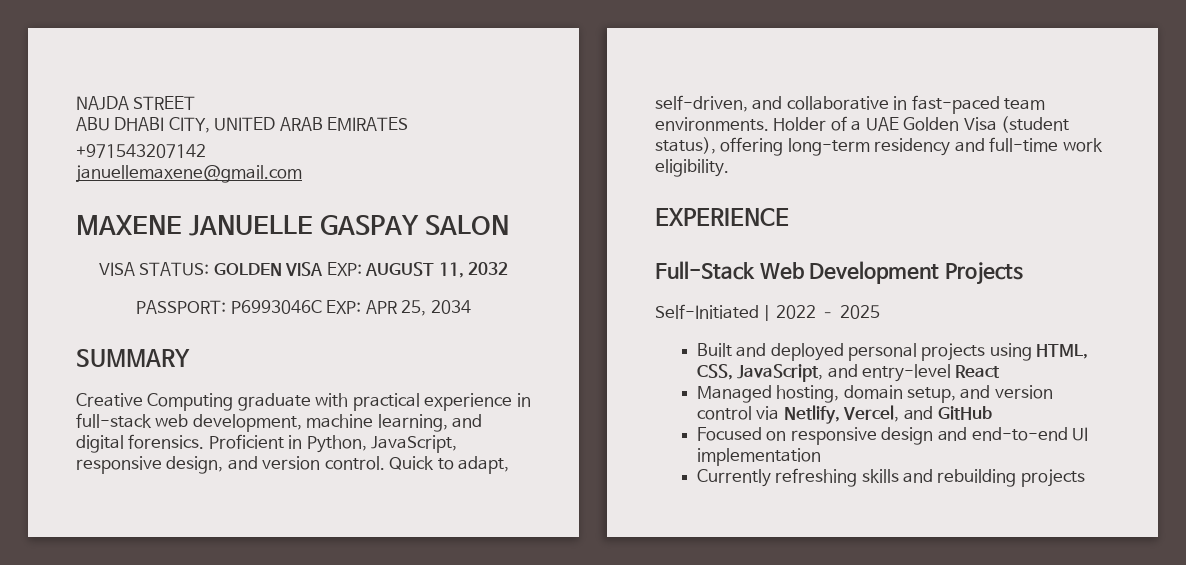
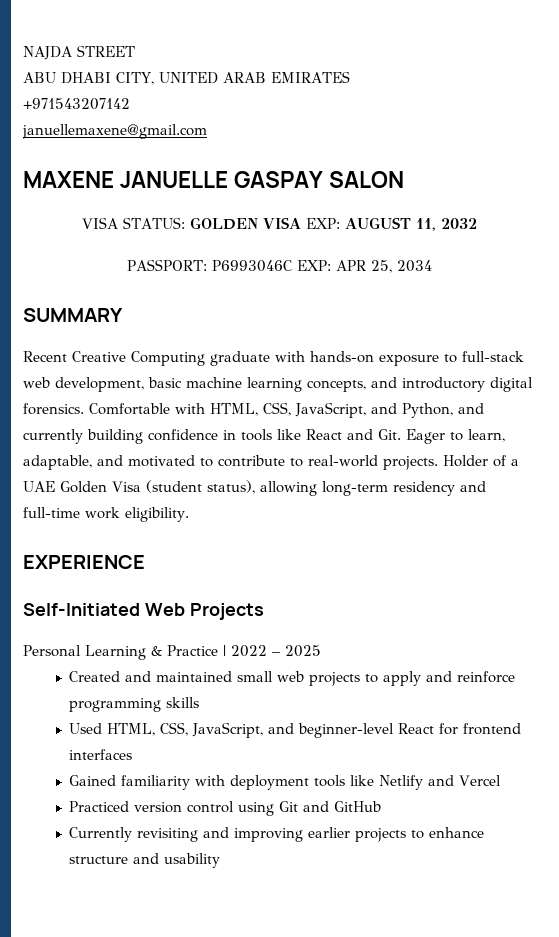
- Creative Computing graduate with practical experience in full-stack web development, machine learning, and digital forensics. Proficient in Python, JavaScript, responsive design, and version control. Quick to adapt, self-driven, and collaborative in fast-paced team environments.
+ Recent Creative Computing graduate with hands-on exposure to full-stack web development, basic machine learning concepts, and introductory digital forensics. Comfortable with HTML, CSS, JavaScript, and Python, and currently building confidence in tools like React and Git. Eager to learn, adaptable, and motivated to contribute to real-world projects.
- Holder of a UAE Golden Visa (student status), offering long-term residency and full-time work eligibility.
+ Holder of a UAE Golden Visa (student status), allowing long-term residency and full-time work eligibility.
- Full-Stack Web Development Projects
- Self-Initiated | 2022 – 2025
- Built and deployed personal projects using HTML, CSS, JavaScript, and entry-level React
- Managed hosting, domain setup, and version control via Netlify, Vercel, and GitHub
- Focused on responsive design and end-to-end UI implementation
- Currently refreshing skills and rebuilding projects
+ Self-Initiated Web Projects
+ Personal Learning & Practice | 2022 – 2025
+ Created and maintained small web projects to apply and reinforce programming skills
+ Used HTML, CSS, JavaScript, and beginner-level React for frontend interfaces
+ Gained familiarity with deployment tools like Netlify and Vercel
+ Practiced version control using Git and GitHub
+ Currently revisiting and improving earlier projects to enhance structure and usability

